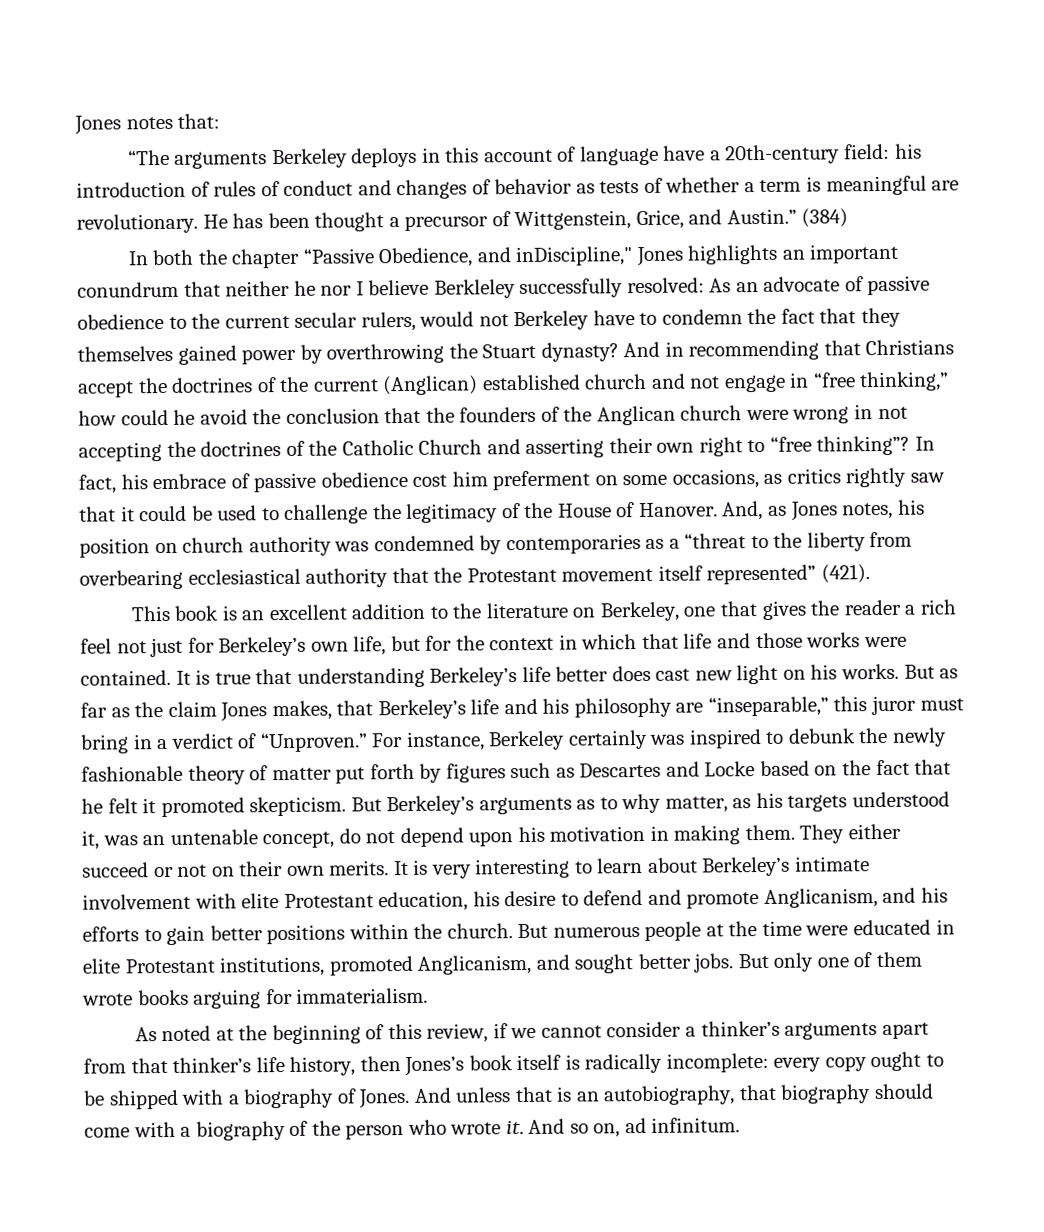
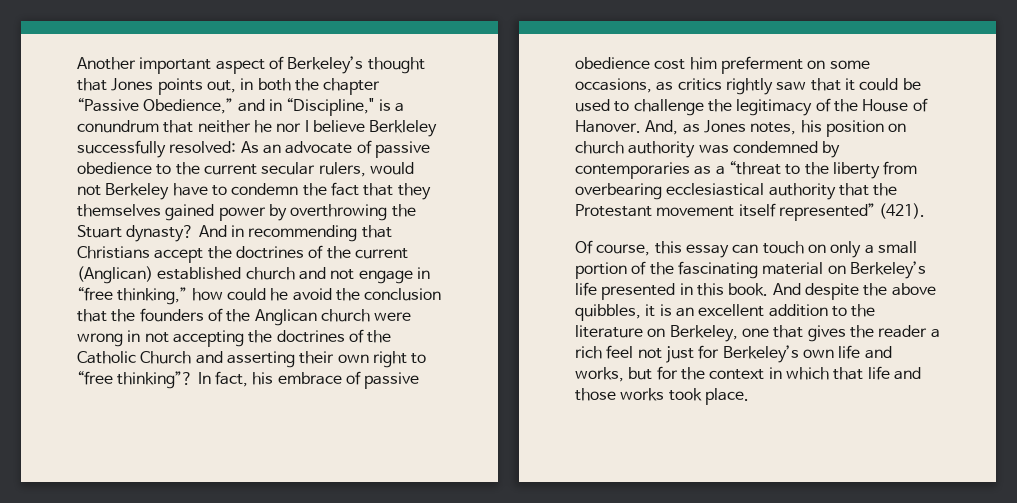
- Jones notes that:
- “The arguments Berkeley deploys in this account of language have a 20th-century field: his introduction of rules of conduct and changes of behavior as tests of whether a term is meaningful are revolutionary. He has been thought a precursor of Wittgenstein, Grice, and Austin.” (384)
- In both the chapter “Passive Obedience, and inDiscipline," Jones highlights an important conundrum that neither he nor I believe Berkleley successfully resolved: As an advocate of passive obedience to the current secular rulers, would not Berkeley have to condemn the fact that they themselves gained power by overthrowing the Stuart dynasty?
+ Another important aspect of Berkeley’s thought that Jones points out, in both the chapter “Passive Obedience,” and in “Discipline," is a conundrum that neither he nor I believe Berkleley successfully resolved: As an advocate of passive obedience to the current secular rulers, would not Berkeley have to condemn the fact that they themselves gained power by overthrowing the Stuart dynasty?
- This book is an excellent addition to the literature on Berkeley, one that gives the reader a rich feel not just for Berkeley’s own life, but for the context in which that life and those works were contained. It is true that understanding Berkeley’s life better does cast new light on his works. But as far as the claim Jones makes, that Berkeley’s life and his philosophy are “inseparable,” this juror must bring in a verdict of “Unproven.” For instance, Berkeley certainly was inspired to debunk the newly fashionable theory of matter put forth by figures such as Descartes and Locke based on the fact that he felt it promoted skepticism. But Berkeley’s arguments as to why matter, as his targets understood it, was an untenable concept, do not depend upon his motivation in making them. They either succeed or not on their own merits. It is very interesting to learn about Berkeley’s intimate involvement with elite Protestant education, his desire to defend and promote Anglicanism, and his efforts to gain better positions within the church. But numerous people at the time were educated in elite Protestant institutions, promoted Anglicanism, and sought better jobs. But only one of them wrote books arguing for immaterialism.
- As noted at the beginning of this review, if we cannot consider a thinker’s arguments apart from that thinker’s life history, then Jones’s book itself is radically incomplete: every copy ought to be shipped with a biography of Jones. And unless that is an autobiography, that biography should come with a biography of the person who wrote it. And so on, ad infinitum.
+ Of course, this essay can touch on only a small portion of the fascinating material on Berkeley’s life presented in this book. And despite the above quibbles, it is an excellent addition to the literature on Berkeley, one that gives the reader a rich feel not just for Berkeley’s own life and works, but for the context in which that life and those works took place.

